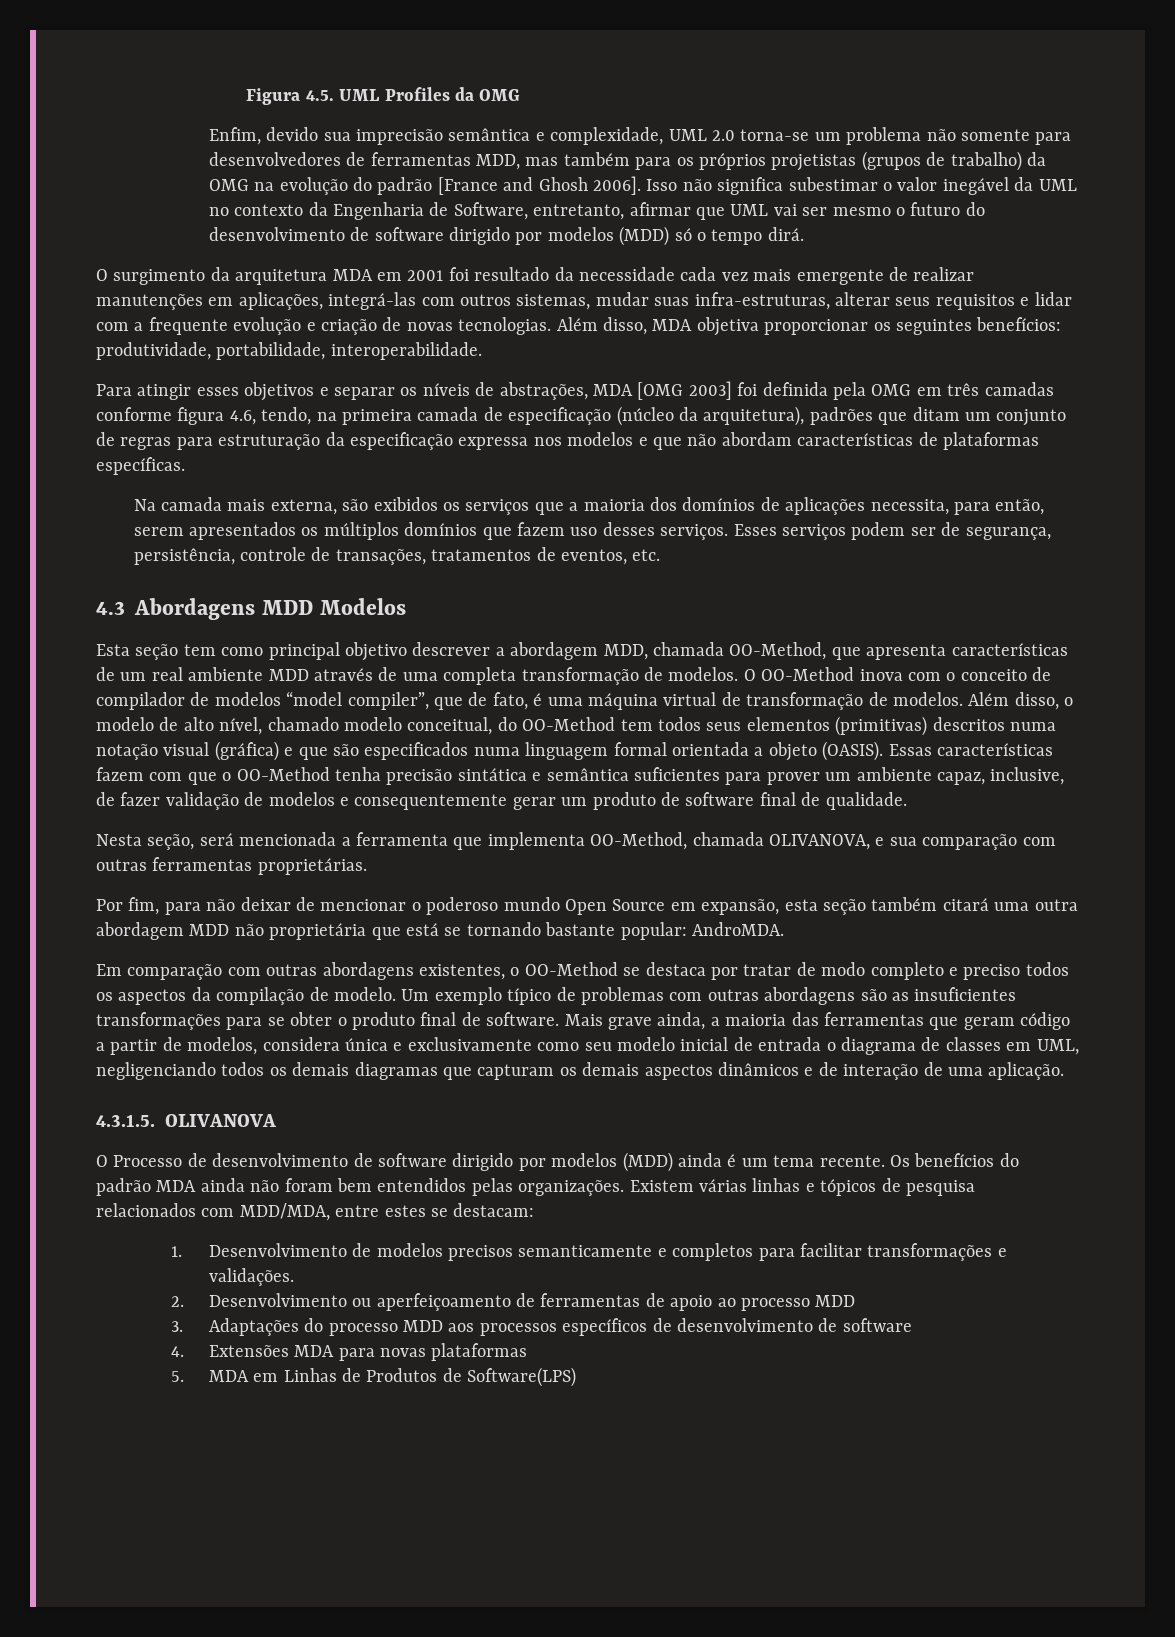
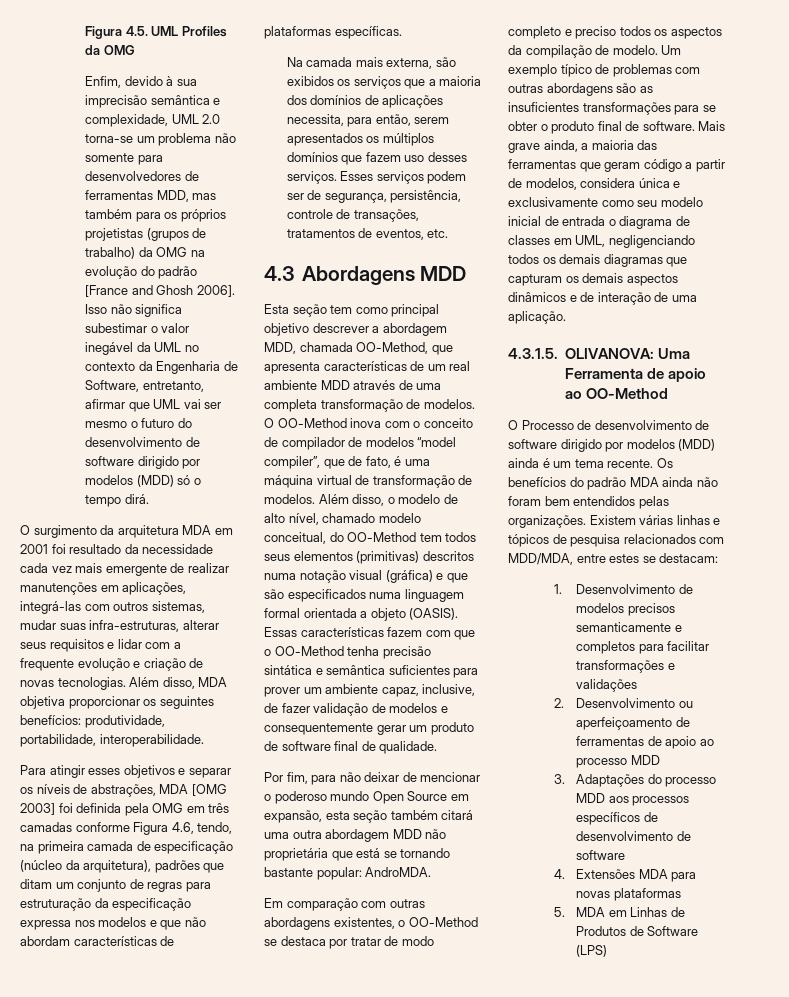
- Enfim, devido sua imprecisão semântica e complexidade, UML 2.0 torna-se um problema não somente para desenvolvedores de ferramentas MDD, mas também para os próprios projetistas (grupos de trabalho) da OMG na evolução do padrão [France and Ghosh 2006].
+ Enfim, devido à sua imprecisão semântica e complexidade, UML 2.0 torna-se um problema não somente para desenvolvedores de ferramentas MDD, mas também para os próprios projetistas (grupos de trabalho) da OMG na evolução do padrão [France and Ghosh 2006].
- Para atingir esses objetivos e separar os níveis de abstrações, MDA [OMG 2003] foi definida pela OMG em três camadas conforme figura 4.6, tendo, na primeira camada de especificação (núcleo da arquitetura), padrões que ditam um conjunto de regras para estruturação da especificação expressa nos modelos e que não abordam características de plataformas específicas.
+ Para atingir esses objetivos e separar os níveis de abstrações, MDA [OMG 2003] foi definida pela OMG em três camadas conforme Figura 4.6, tendo, na primeira camada de especificação (núcleo da arquitetura), padrões que ditam um conjunto de regras para estruturação da especificação expressa nos modelos e que não abordam características de plataformas específicas.
- 4.3 Abordagens MDD Modelos
+ 4.3 Abordagens MDD
- Nesta seção, será mencionada a ferramenta que implementa OO-Method, chamada OLIVANOVA, e sua comparação com outras ferramentas proprietárias.
- 4.3.1.5. OLIVANOVA
+ 4.3.1.5. OLIVANOVA: Uma Ferramenta de apoio ao OO-Method
- 1. Desenvolvimento de modelos precisos semanticamente e completos para facilitar transformações e validações.
+ 1. Desenvolvimento de modelos precisos semanticamente e completos para facilitar transformações e validações
- 5. MDA em Linhas de Produtos de Software(LPS)
+ 5. MDA em Linhas de Produtos de Software (LPS)

